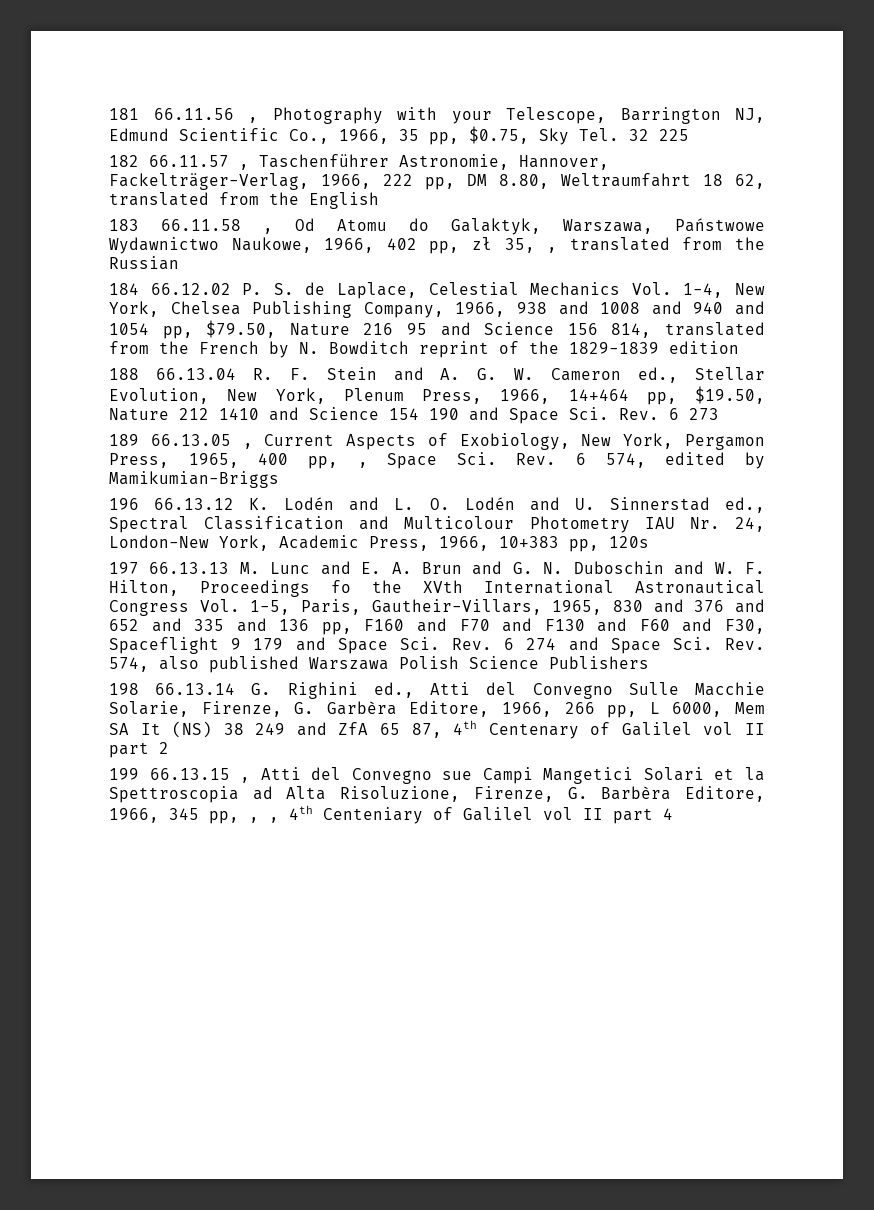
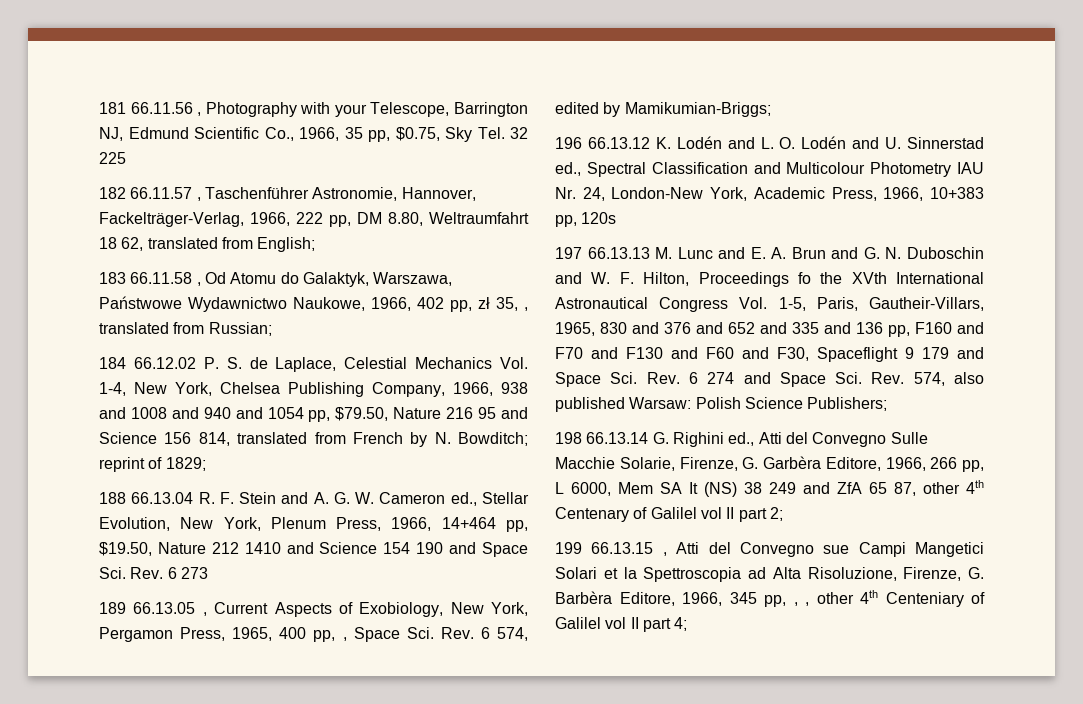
- 182 66.11.57 , Taschenführer Astronomie, Hannover, Fackelträger-Verlag, 1966, 222 pp, DM 8.80, Weltraumfahrt 18 62, translated from the English
+ 182 66.11.57 , Taschenführer Astronomie, Hannover, Fackelträger-Verlag, 1966, 222 pp, DM 8.80, Weltraumfahrt 18 62, translated from English;
- 183 66.11.58 , Od Atomu do Galaktyk, Warszawa, Państwowe Wydawnictwo Naukowe, 1966, 402 pp, zł 35, , translated from the Russian
+ 183 66.11.58 , Od Atomu do Galaktyk, Warszawa, Państwowe Wydawnictwo Naukowe, 1966, 402 pp, zł 35, , translated from Russian;
- 184 66.12.02 P. S. de Laplace, Celestial Mechanics Vol. 1-4, New York, Chelsea Publishing Company, 1966, 938 and 1008 and 940 and 1054 pp, $79.50, Nature 216 95 and Science 156 814, translated from the French by N. Bowditch reprint of the 1829-1839 edition
+ 184 66.12.02 P. S. de Laplace, Celestial Mechanics Vol. 1-4, New York, Chelsea Publishing Company, 1966, 938 and 1008 and 940 and 1054 pp, $79.50, Nature 216 95 and Science 156 814, translated from French by N. Bowditch; reprint of 1829;
- 189 66.13.05 , Current Aspects of Exobiology, New York, Pergamon Press, 1965, 400 pp, , Space Sci. Rev. 6 574, edited by Mamikumian-Briggs
+ 189 66.13.05 , Current Aspects of Exobiology, New York, Pergamon Press, 1965, 400 pp, , Space Sci. Rev. 6 574, edited by Mamikumian-Briggs;
- 197 66.13.13 M. Lunc and E. A. Brun and G. N. Duboschin and W. F. Hilton, Proceedings fo the XVth International Astronautical Congress Vol. 1-5, Paris, Gautheir-Villars, 1965, 830 and 376 and 652 and 335 and 136 pp, F160 and F70 and F130 and F60 and F30, Spaceflight 9 179 and Space Sci. Rev. 6 274 and Space Sci. Rev. 574, also published Warszawa Polish Science Publishers
+ 197 66.13.13 M. Lunc and E. A. Brun and G. N. Duboschin and W. F. Hilton, Proceedings fo the XVth International Astronautical Congress Vol. 1-5, Paris, Gautheir-Villars, 1965, 830 and 376 and 652 and 335 and 136 pp, F160 and F70 and F130 and F60 and F30, Spaceflight 9 179 and Space Sci. Rev. 6 274 and Space Sci. Rev. 574, also published Warsaw: Polish Science Publishers;
- 198 66.13.14 G. Righini ed., Atti del Convegno Sulle Macchie Solarie, Firenze, G. Garbèra Editore, 1966, 266 pp, L 6000, Mem SA It (NS) 38 249 and ZfA 65 87, 4th Centenary of Galilel vol II part 2
+ 198 66.13.14 G. Righini ed., Atti del Convegno Sulle Macchie Solarie, Firenze, G. Garbèra Editore, 1966, 266 pp, L 6000, Mem SA It (NS) 38 249 and ZfA 65 87, other 4th Centenary of Galilel vol II part 2;
- 199 66.13.15 , Atti del Convegno sue Campi Mangetici Solari et la Spettroscopia ad Alta Risoluzione, Firenze, G. Barbèra Editore, 1966, 345 pp, , , 4th Centeniary of Galilel vol II part 4
+ 199 66.13.15 , Atti del Convegno sue Campi Mangetici Solari et la Spettroscopia ad Alta Risoluzione, Firenze, G. Barbèra Editore, 1966, 345 pp, , , other 4th Centeniary of Galilel vol II part 4;

